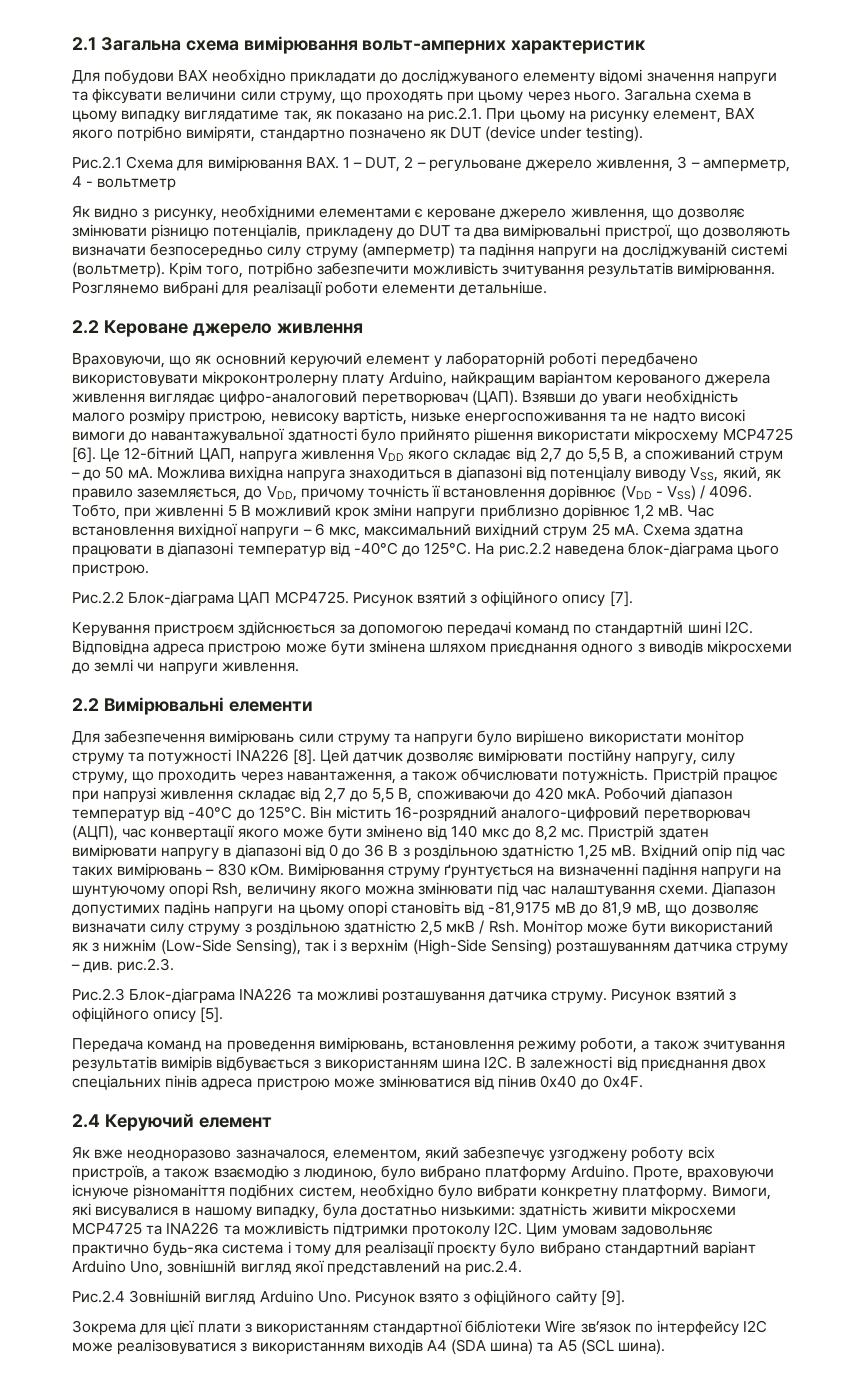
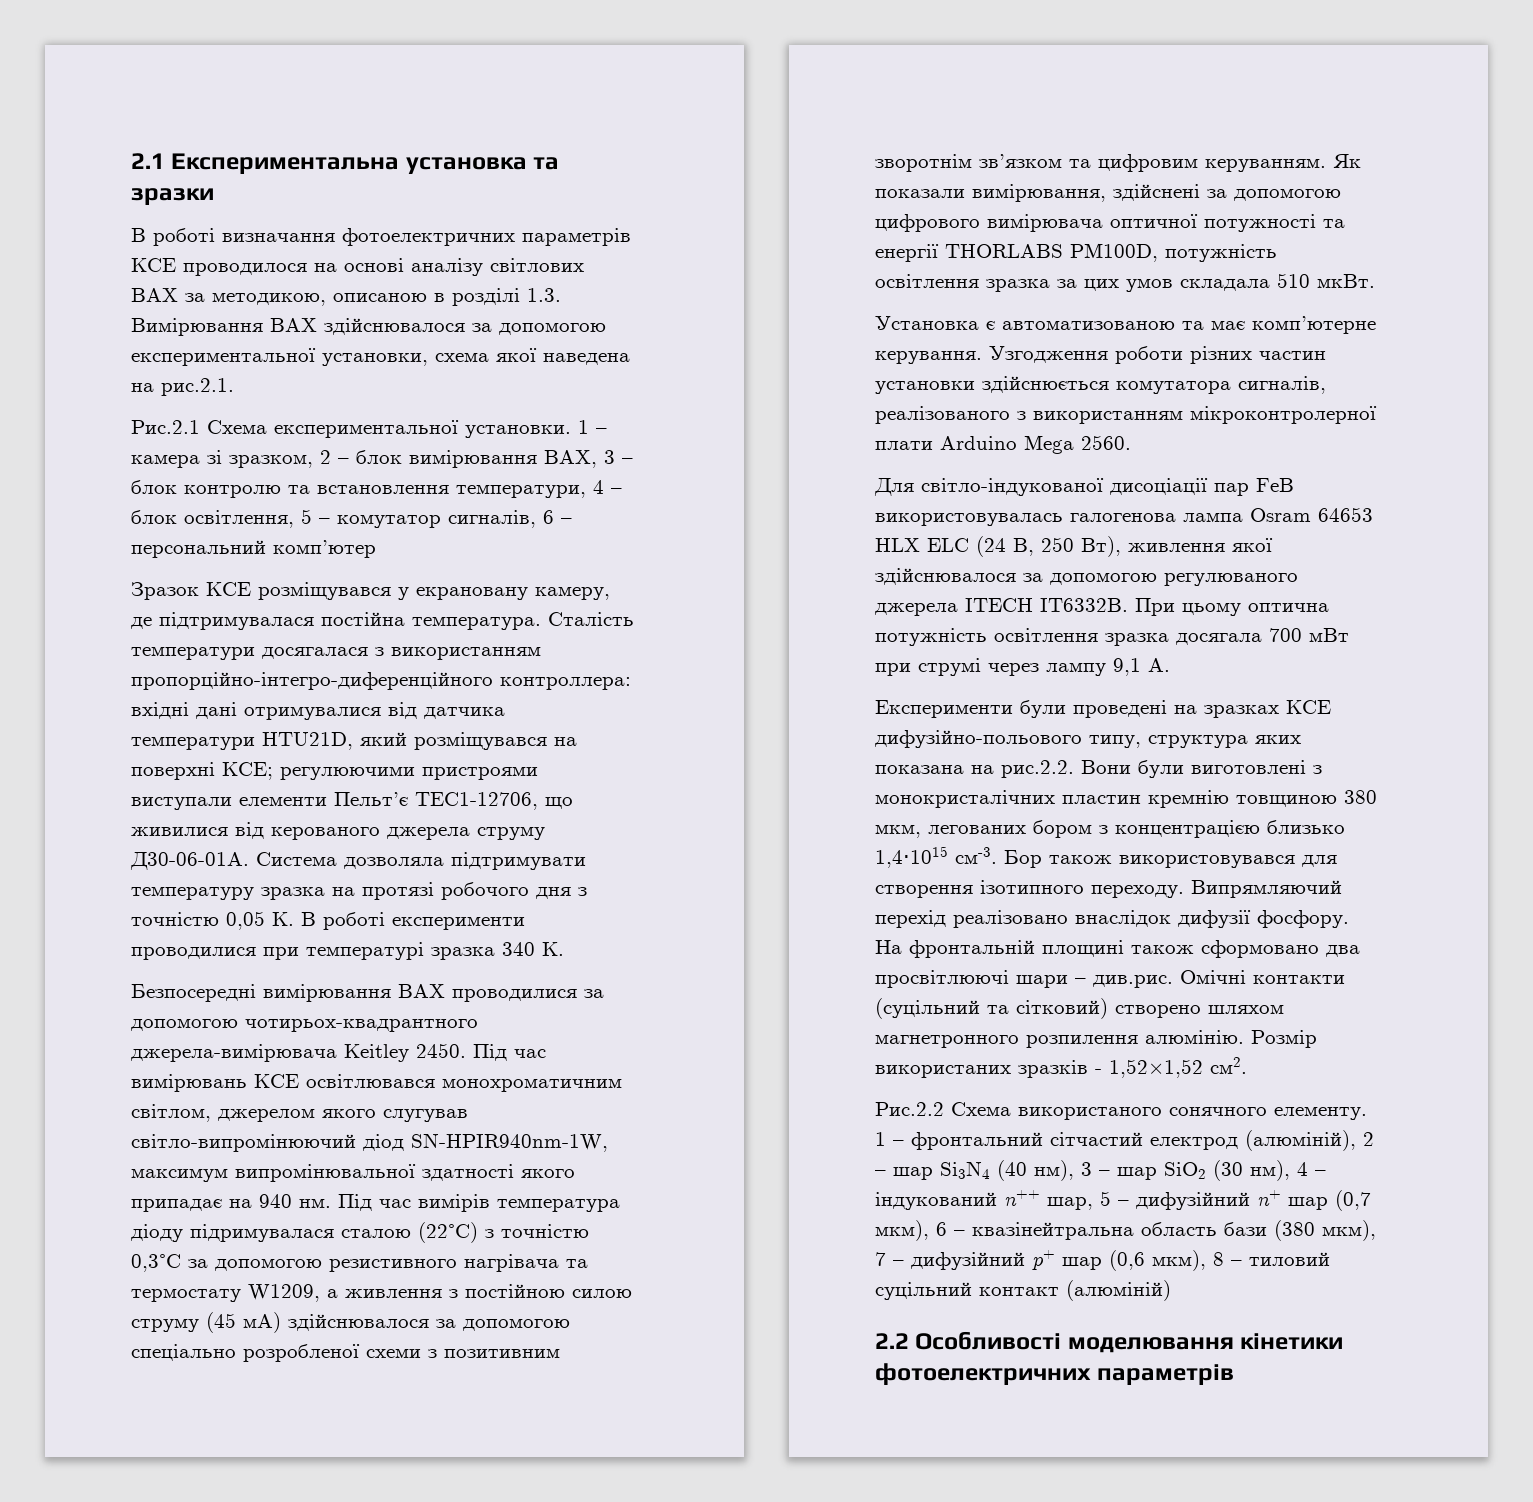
- 2.1 Загальна схема вимірювання вольт-амперних характеристик
- Для побудови ВАХ необхідно прикладати до досліджуваного елементу відомі значення напруги та фіксувати величини сили струму, що проходять при цьому через нього. Загальна схема в цьому випадку виглядатиме так, як показано на рис.2.1. При цьому на рисунку елемент, ВАХ якого потрібно виміряти, стандартно позначено як DUT (device under testing).
- Рис.2.1 Схема для вимірювання ВАХ. 1 – DUT, 2 – регульоване джерело живлення, 3 – амперметр, 4 - вольтметр
- Як видно з рисунку, необхідними елементами є кероване джерело живлення, що дозволяє змінювати різницю потенціалів, прикладену до DUT та два вимірювальні пристрої, що дозволяють визначати безпосередньо силу струму (амперметр) та падіння напруги на досліджуваній системі (вольтметр). Крім того, потрібно забезпечити можливість зчитування результатів вимірювання. Розглянемо вибрані для реалізації роботи елементи детальніше.
- 2.2 Кероване джерело живлення
- Враховуючи, що як основний керуючий елемент у лабораторній роботі передбачено використовувати мікроконтролерну плату Arduino, найкращим варіантом керованого джерела живлення виглядає цифро-аналоговий перетворювач (ЦАП). Взявши до уваги необхідність малого розміру пристрою, невисоку вартість, низьке енергоспоживання та не надто високі вимоги до навантажувальної здатності було прийнято рішення використати мікросхему МСР4725 [6]. Це 12-бітний ЦАП, напруга живлення VDD якого складає від 2,7 до 5,5 В, а споживаний струм – до 50 мА. Можлива вихідна напруга знаходиться в діапазоні від потенціалу виводу VSS, який, як правило заземляється, до VDD, причому точність її встановлення дорівнює (VDD - VSS) / 4096. Тобто, при живленні 5 В можливий крок зміни напруги приблизно дорівнює 1,2 мВ. Час встановлення вихідної напруги – 6 мкс, максимальний вихідний струм 25 мА. Схема здатна працювати в діапазоні температур від -40°С до 125°С. На рис.2.2 наведена блок-діаграма цього пристрою.
- Рис.2.2 Блок-діаграма ЦАП МСР4725. Рисунок взятий з офіційного опису [7].
- Керування пристроєм здійснюється за допомогою передачі команд по стандартній шині Ι2С. Відповідна адреса пристрою може бути змінена шляхом приєднання одного з виводів мікросхеми до землі чи напруги живлення.
- 2.2 Вимірювальні елементи
- Для забезпечення вимірювань сили струму та напруги було вирішено використати монітор струму та потужності INA226 [8]. Цей датчик дозволяє вимірювати постійну напругу, силу струму, що проходить через навантаження, а також обчислювати потужність. Пристрій працює при напрузі живлення складає від 2,7 до 5,5 В, споживаючи до 420 мкА. Робочий діапазон температур від -40°С до 125°С. Він містить 16-розрядний аналого-цифровий перетворювач (АЦП), час конвертації якого може бути змінено від 140 мкс до 8,2 мс. Пристрій здатен вимірювати напругу в діапазоні від 0 до 36 В з роздільною здатністю 1,25 мВ. Вхідний опір під час таких вимірювань – 830 кОм. Вимірювання струму ґрунтується на визначенні падіння напруги на шунтуючому опорі Rsh, величину якого можна змінювати під час налаштування схеми. Діапазон допустимих падінь напруги на цьому опорі становіть від -81,9175 мВ до 81,9 мВ, що дозволяє визначати силу струму з роздільною здатністю 2,5 мкВ / Rsh. Монітор може бути використаний як з нижнім (Low-Side Sensing), так і з верхнім (High-Side Sensing) розташуванням датчика струму – див. рис.2.3.
- Рис.2.3 Блок-діаграма INA226 та можливі розташування датчика струму. Рисунок взятий з офіційного опису [5].
- Передача команд на проведення вимірювань, встановлення режиму роботи, а також зчитування результатів вимірів відбувається з використанням шина Ι2С. В залежності від приєднання двох спеціальних пінів адреса пристрою може змінюватися від пінив 0х40 до 0х4F.
- 2.4 Керуючий елемент
- Як вже неодноразово зазначалося, елементом, який забезпечує узгоджену роботу всіх пристроїв, а також взаємодію з людиною, було вибрано платформу Arduino. Проте, враховуючи існуюче різноманіття подібних систем, необхідно було вибрати конкретну платформу. Вимоги, які висувалися в нашому випадку, була достатньо низькими: здатність живити мікросхеми MCP4725 та INA226 та можливість підтримки протоколу І2С. Цим умовам задовольняє практично будь-яка система і тому для реалізації проєкту було вибрано стандартний варіант Arduino Uno, зовнішній вигляд якої представлений на рис.2.4.
- Рис.2.4 Зовнішній вигляд Arduino Uno. Рисунок взято з офіційного сайту [9].
- Зокрема для цієї плати з використанням стандартної бібліотеки Wire зв’язок по інтерфейсу І2С може реалізовуватися з використанням виходів А4 (SDA шина) та А5 (SCL шина).
+ 2.1 Експериментальна установка та зразки
+ В роботі визначання фотоелектричних параметрів КСЕ проводилося на основі аналізу світлових ВАХ за методикою, описаною в розділі 1.3. Вимірювання ВАХ здійснювалося за допомогою експериментальної установки, схема якої наведена на рис.2.1.
+ Рис.2.1 Схема експериментальної установки. 1 – камера зі зразком, 2 – блок вимірювання ВАХ, 3 – блок контролю та встановлення температури, 4 – блок освітлення, 5 – комутатор сигналів, 6 – персональний комп’ютер
+ Зразок КСЕ розміщувався у екрановану камеру, де підтримувалася постійна температура. Сталість температури досягалася з використанням пропорційно-інтегро-диференційного контроллера: вхідні дані отримувалися від датчика температури HTU21D, який розміщувався на поверхні КСЕ; регулюючими пристроями виступали елементи Пельт’є ТЕС1-12706, що живилися від керованого джерела струму Д30-06-01А. Система дозволяла підтримувати температуру зразка на протязі робочого дня з точністю 0,05 К. В роботі експерименти проводилися при температурі зразка 340 К.
+ Безпосередні вимірювання ВАХ проводилися за допомогою чотирьох-квадрантного джерела-вимірювача Keitley 2450. Під час вимірювань КСЕ освітлювався монохроматичним світлом, джерелом якого слугував світло-випромінюючий діод SN-HPIR940nm-1W, максимум випромінювальної здатності якого припадає на 940 нм. Під час вимірів температура діоду підримувалася сталою (22°С) з точністю 0,3°С за допомогою резистивного нагрівача та термостату W1209, а живлення з постійною силою струму (45 мА) здійснювалося за допомогою спеціально розробленої схеми з позитивним зворотнім зв’язком та цифровим керуванням. Як показали вимірювання, здійснені за допомогою цифрового вимірювача оптичної потужності та енергії THORLABS PM100D, потужність освітлення зразка за цих умов складала 510 мкВт.
+ Установка є автоматизованою та має комп’ютерне керування. Узгодження роботи різних частин установки здійснюється комутатора сигналів, реалізованого з використанням мікроконтролерної плати Arduino Mega 2560.
+ Для світло-індукованої дисоціації пар FeB використовувалась галогенова лампа Osram 64653 HLX ELC (24 В, 250 Вт), живлення якої здійснювалося за допомогою регулюваного джерела ITECH IT6332В. При цьому оптична потужність освітлення зразка досягала 700 мВт при струмі через лампу 9,1 А.
+ Експерименти були проведені на зразках КСЕ дифузійно-польового типу, структура яких показана на рис.2.2. Вони були виготовлені з монокристалічних пластин кремнію товщиною 380 мкм, легованих бором з концентрацією близько 1,4⋅1015 см-3. Бор також використовувався для створення ізотипного переходу. Випрямляючий перехід реалізовано внаслідок дифузії фосфору. На фронтальній площині також сформовано два просвітлюючі шари – див.рис. Омічні контакти (суцільний та сітковий) створено шляхом магнетронного розпилення алюмінію. Розмір використаних зразків - 1,52×1,52 см2.
+ Рис.2.2 Схема використаного сонячного елементу. 1 – фронтальний сітчастий електрод (алюміній), 2 – шар Si3N4 (40 нм), 3 – шар SiO2 (30 нм), 4 – індукований n++ шар, 5 – дифузійний n+ шар (0,7 мкм), 6 – квазінейтральна область бази (380 мкм), 7 – дифузійний р+ шар (0,6 мкм), 8 – тиловий суцільний контакт (алюміній)
+ 2.2 Особливості моделювання кінетики фотоелектричних параметрів

